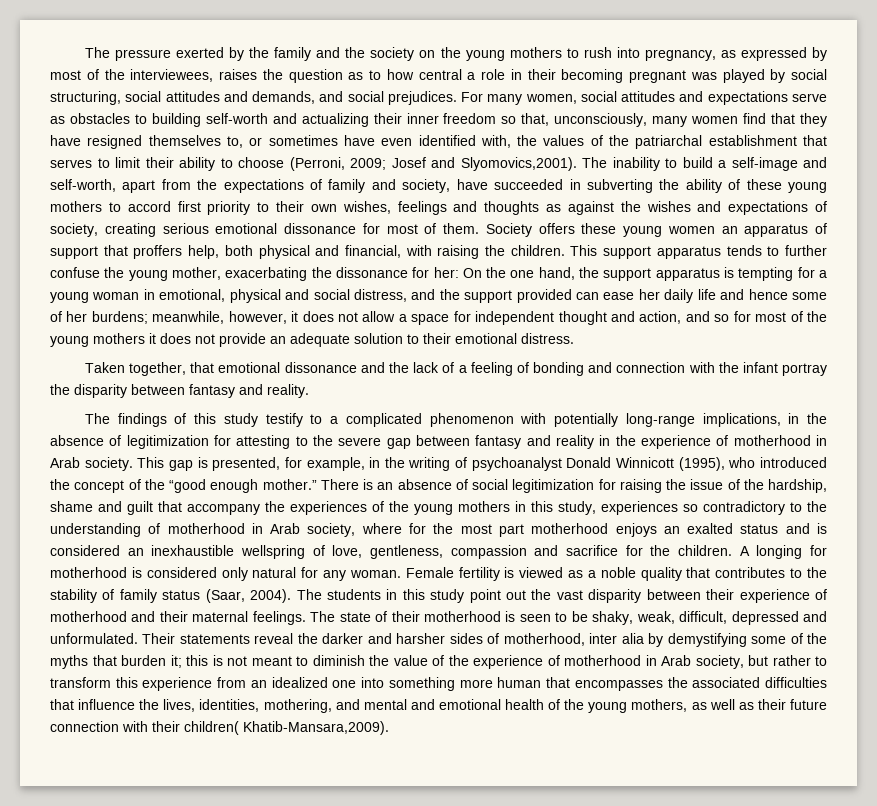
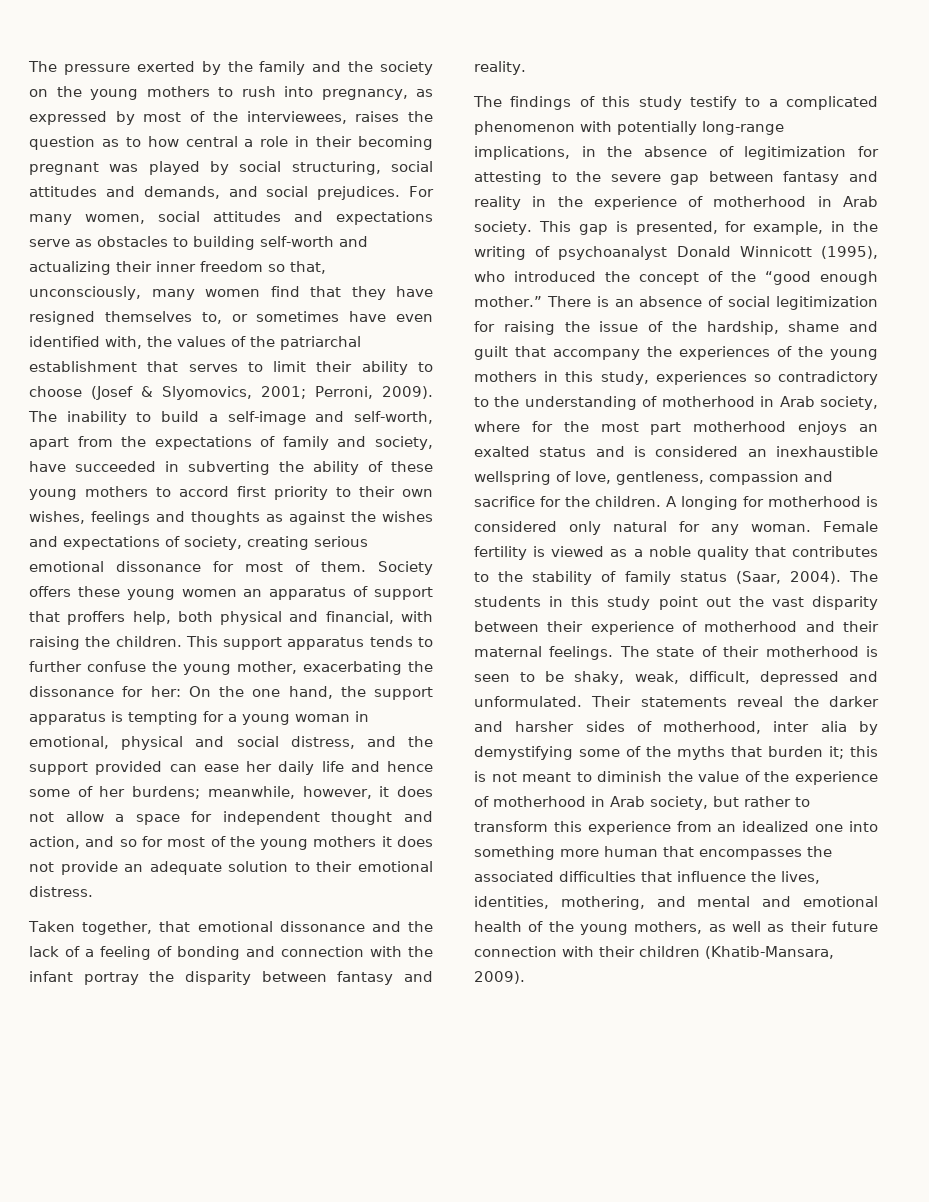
- For many women, social attitudes and expectations serve as obstacles to building self-worth and actualizing their inner freedom so that, unconsciously, many women find that they have resigned themselves to, or sometimes have even identified with, the values of the patriarchal establishment that serves to limit their ability to choose (Perroni, 2009; Josef and Slyomovics,2001).
+ For many women, social attitudes and expectations serve as obstacles to building self-worth and actualizing their inner freedom so that, unconsciously, many women find that they have resigned themselves to, or sometimes have even identified with, the values of the patriarchal establishment that serves to limit their ability to choose (Josef & Slyomovics, 2001; Perroni, 2009).
- this is not meant to diminish the value of the experience of motherhood in Arab society, but rather to transform this experience from an idealized one into something more human that encompasses the associated difficulties that influence the lives, identities, mothering, and mental and emotional health of the young mothers, as well as their future connection with their children( Khatib-Mansara,2009).
+ this is not meant to diminish the value of the experience of motherhood in Arab society, but rather to transform this experience from an idealized one into something more human that encompasses the associated difficulties that influence the lives, identities, mothering, and mental and emotional health of the young mothers, as well as their future connection with their children (Khatib-Mansara, 2009).

